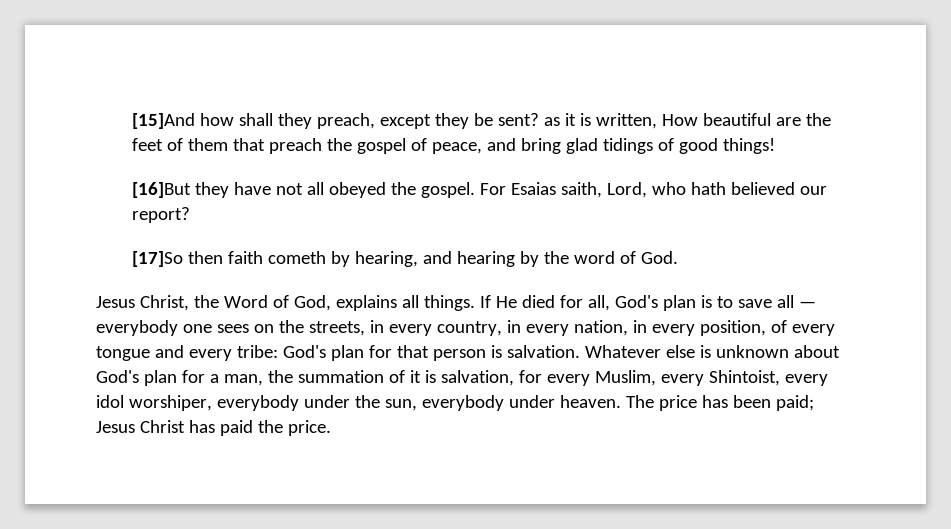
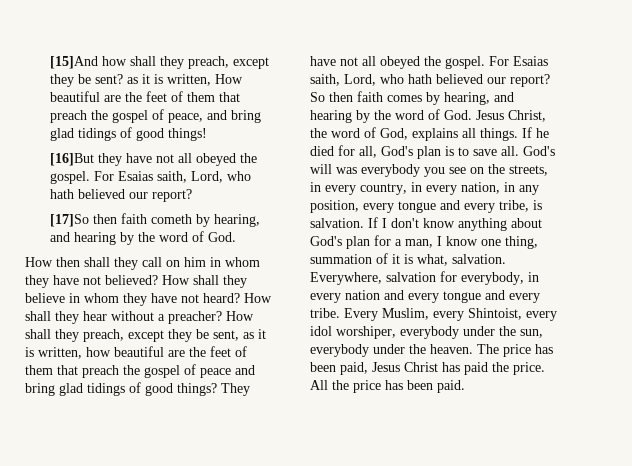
- Jesus Christ, the Word of God, explains all things.
+ How then shall they call on him in whom they have not believed? How shall they believe in whom they have not heard? How shall they hear without a preacher? How shall they preach, except they be sent, as it is written, how beautiful are the feet of them that preach the gospel of peace and bring glad tidings of good things? They have not all obeyed the gospel. For Esaias saith, Lord, who hath believed our report? So then faith comes by hearing, and hearing by the word of God. Jesus Christ, the word of God, explains all things.
- If He died for all, God's plan is to save all — everybody one sees on the streets, in every country, in every nation, in every position, of every tongue and every tribe: God's plan for that person is salvation. Whatever else is unknown about God's plan for a man, the summation of it is salvation, for every Muslim, every Shintoist, every idol worshiper, everybody under the sun, everybody under heaven.
+ If he died for all, God's plan is to save all. God's will was everybody you see on the streets, in every country, in every nation, in any position, every tongue and every tribe, is salvation. If I don't know anything about God's plan for a man, I know one thing, summation of it is what, salvation. Everywhere, salvation for everybody, in every nation and every tongue and every tribe. Every Muslim, every Shintoist, every idol worshiper, everybody under the sun, everybody under the heaven.
- The price has been paid; Jesus Christ has paid the price.
+ The price has been paid, Jesus Christ has paid the price.
+ All the price has been paid.

